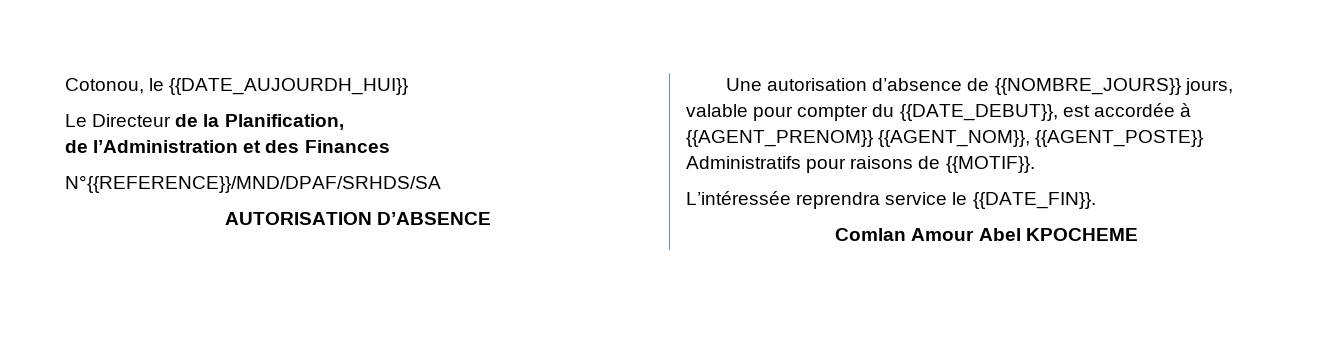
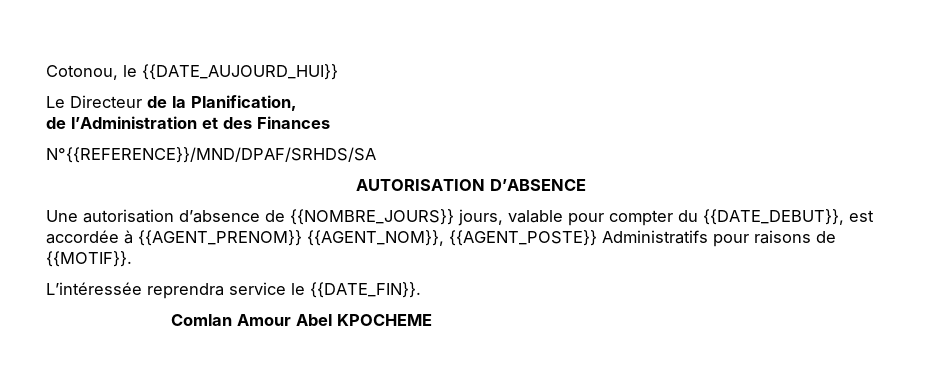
- Cotonou, le {{DATE_AUJOURDH_HUI}}
+ Cotonou, le {{DATE_AUJOURD_HUI}}

